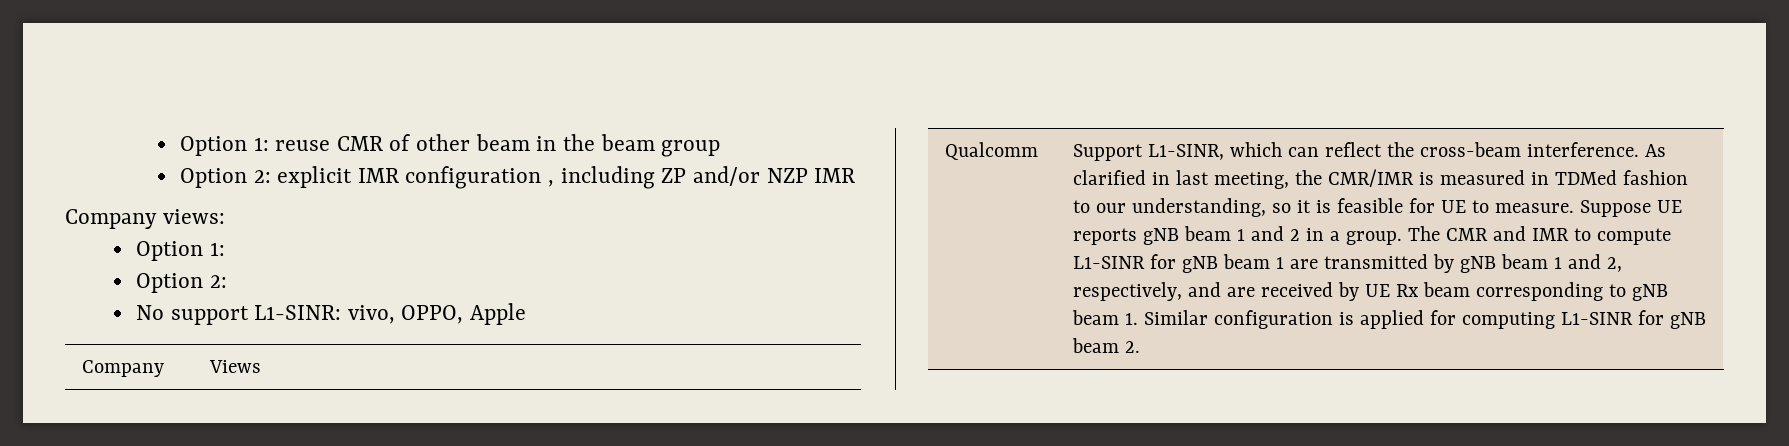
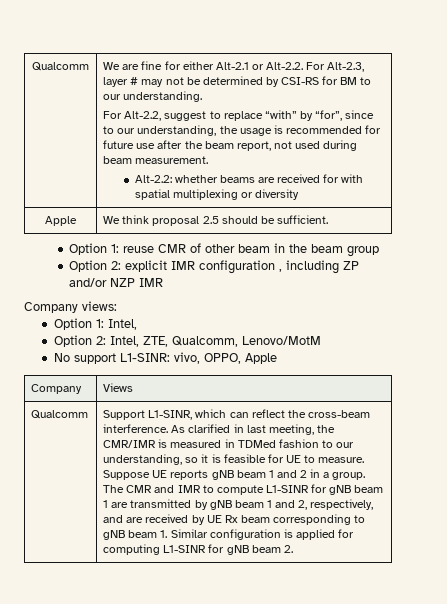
+ Qualcomm | We are fine for either Alt-2.1 or Alt-2.2. For Alt-2.3, layer # may not be determined by CSI-RS for BM to our understanding.
+ For Alt-2.2, suggest to replace “with” by “for”, since to our understanding, the usage is recommended for future use after the beam report, not used during beam measurement.
+ Alt-2.2: whether beams are received for with spatial multiplexing or diversity
+ Apple | We think proposal 2.5 should be sufficient.
  Company views:
- Option 1:
- Option 2:
+ Option 1: Intel,
+ Option 2: Intel, ZTE, Qualcomm, Lenovo/MotM

